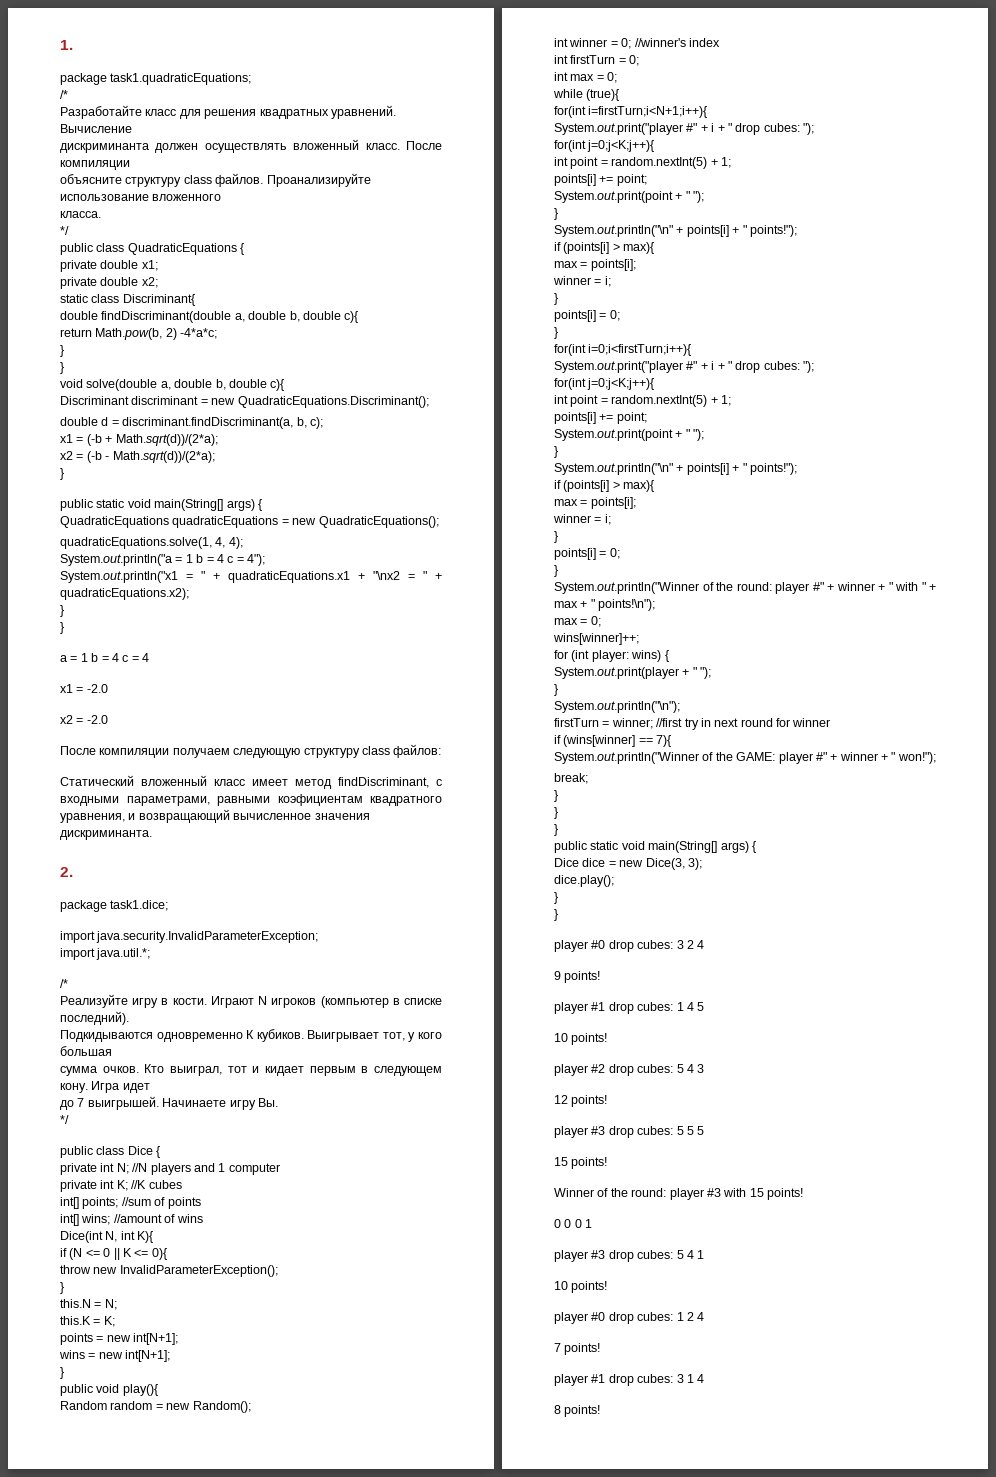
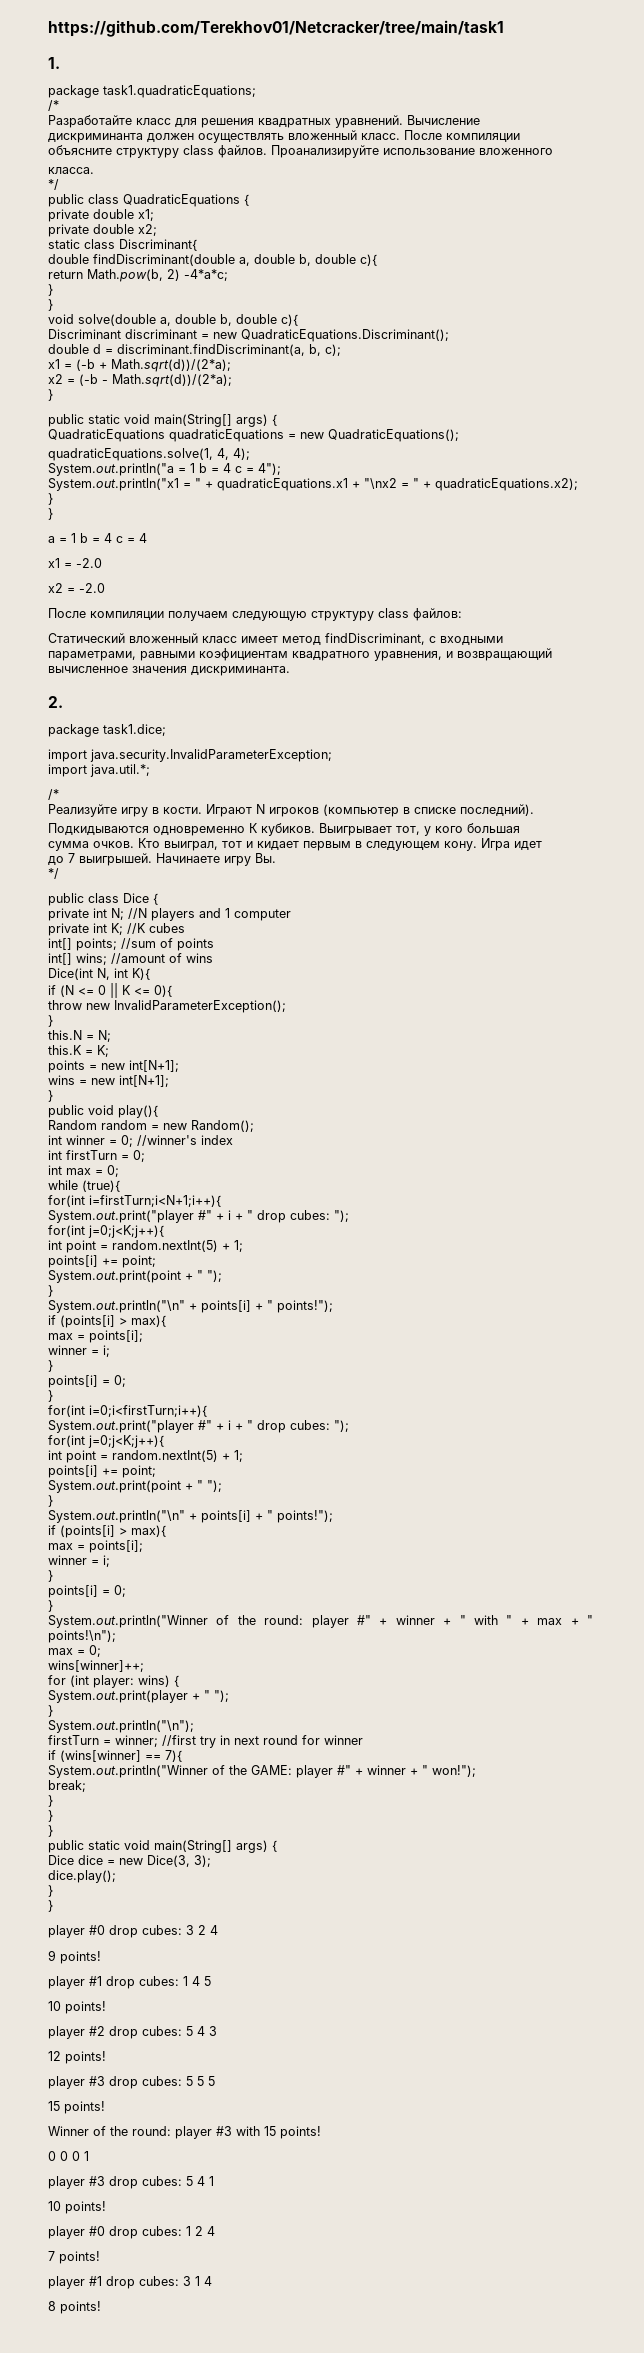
+ https://github.com/Terekhov01/Netcracker/tree/main/task1

